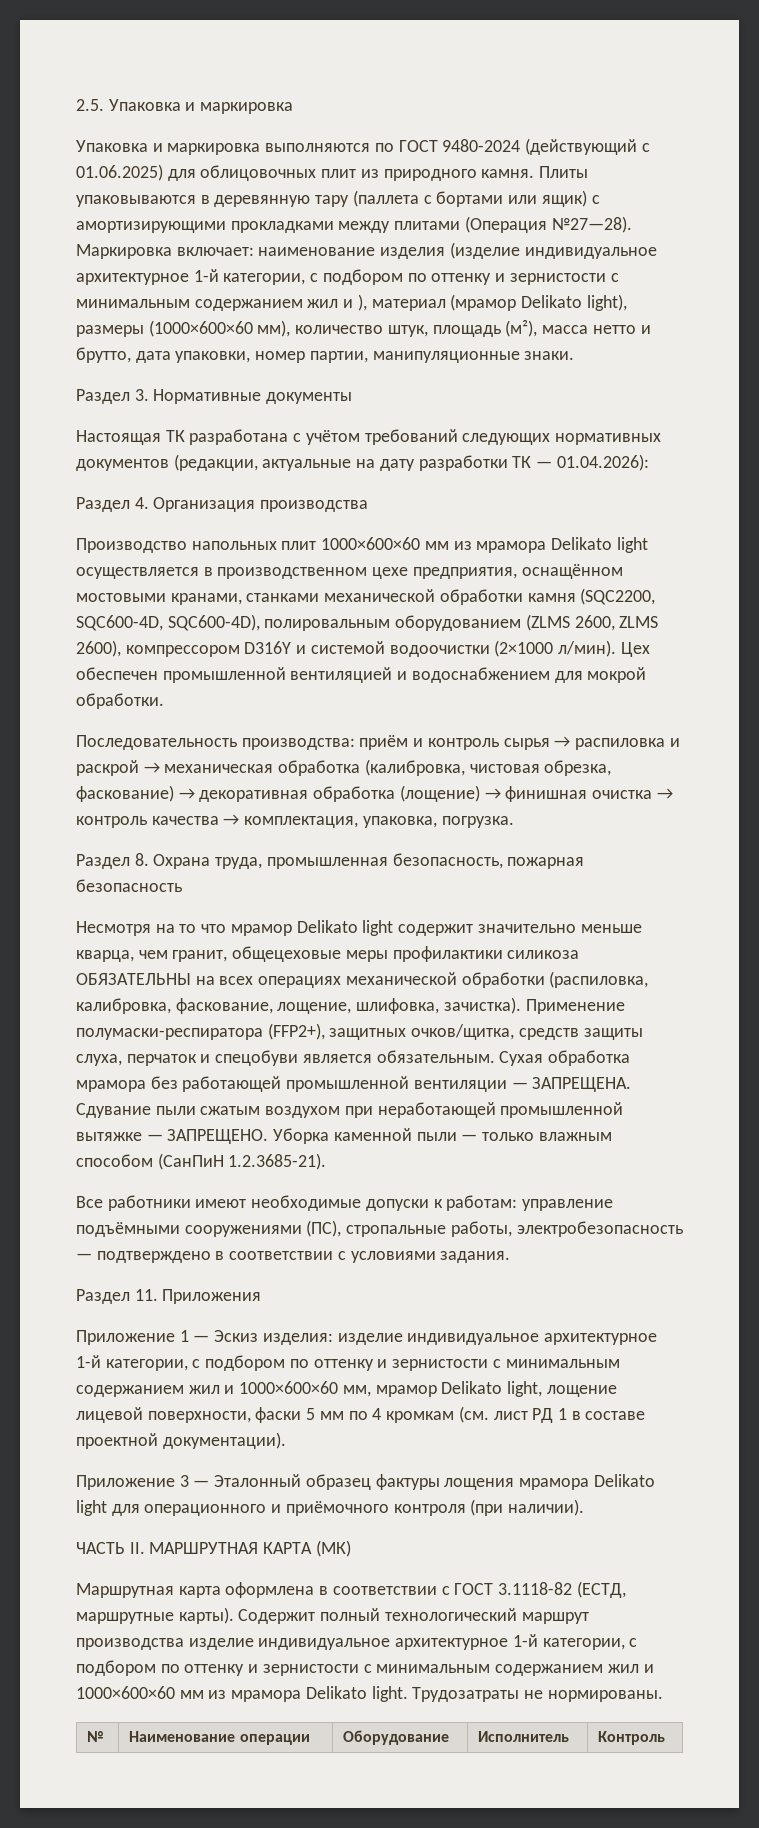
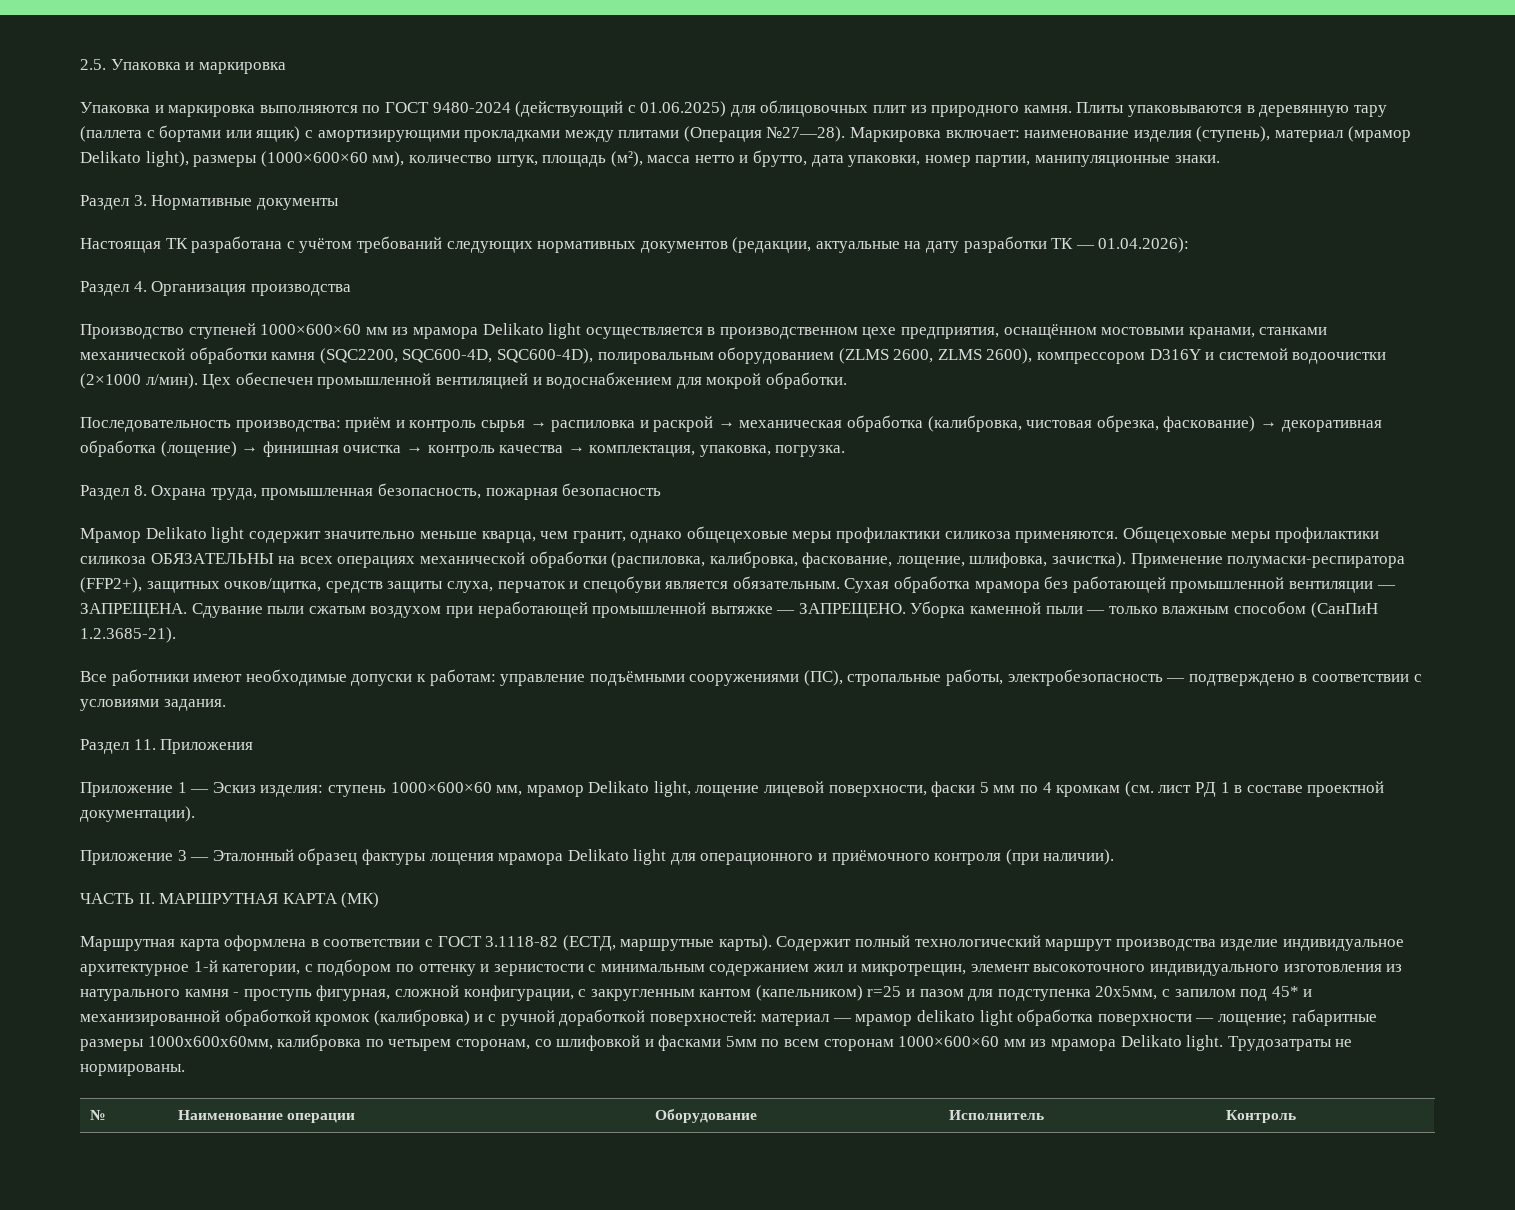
- Маркировка включает: наименование изделия (изделие индивидуальное архитектурное 1-й категории, с подбором по оттенку и зернистости с минимальным содержанием жил и ), материал (мрамор Delikato light), размеры (1000×600×60 мм), количество штук, площадь (м²), масса нетто и брутто, дата упаковки, номер партии, манипуляционные знаки.
+ Маркировка включает: наименование изделия (ступень), материал (мрамор Delikato light), размеры (1000×600×60 мм), количество штук, площадь (м²), масса нетто и брутто, дата упаковки, номер партии, манипуляционные знаки.
- Производство напольных плит 1000×600×60 мм из мрамора Delikato light осуществляется в производственном цехе предприятия, оснащённом мостовыми кранами, станками механической обработки камня (SQC2200, SQC600-4D, SQC600-4D), полировальным оборудованием (ZLMS 2600, ZLMS 2600), компрессором D316Y и системой водоочистки (2×1000 л/мин).
+ Производство ступеней 1000×600×60 мм из мрамора Delikato light осуществляется в производственном цехе предприятия, оснащённом мостовыми кранами, станками механической обработки камня (SQC2200, SQC600-4D, SQC600-4D), полировальным оборудованием (ZLMS 2600, ZLMS 2600), компрессором D316Y и системой водоочистки (2×1000 л/мин).
- Несмотря на то что мрамор Delikato light содержит значительно меньше кварца, чем гранит, общецеховые меры профилактики силикоза ОБЯЗАТЕЛЬНЫ на всех операциях механической обработки (распиловка, калибровка, фаскование, лощение, шлифовка, зачистка).
+ Мрамор Delikato light содержит значительно меньше кварца, чем гранит, однако общецеховые меры профилактики силикоза применяются. Общецеховые меры профилактики силикоза ОБЯЗАТЕЛЬНЫ на всех операциях механической обработки (распиловка, калибровка, фаскование, лощение, шлифовка, зачистка).
- Приложение 1 — Эскиз изделия: изделие индивидуальное архитектурное 1-й категории, с подбором по оттенку и зернистости с минимальным содержанием жил и 1000×600×60 мм, мрамор Delikato light, лощение лицевой поверхности, фаски 5 мм по 4 кромкам (см. лист РД 1 в составе проектной документации).
+ Приложение 1 — Эскиз изделия: ступень 1000×600×60 мм, мрамор Delikato light, лощение лицевой поверхности, фаски 5 мм по 4 кромкам (см. лист РД 1 в составе проектной документации).
- Содержит полный технологический маршрут производства изделие индивидуальное архитектурное 1-й категории, с подбором по оттенку и зернистости с минимальным содержанием жил и 1000×600×60 мм из мрамора Delikato light.
+ Содержит полный технологический маршрут производства изделие индивидуальное архитектурное 1-й категории, с подбором по оттенку и зернистости с минимальным содержанием жил и микротрещин, элемент высокоточного индивидуального изготовления из натурального камня - проступь фигурная, сложной конфигурации, с закругленным кантом (капельником) r=25 и пазом для подступенка 20х5мм, с запилом под 45* и механизированной обработкой кромок (калибровка) и с ручной доработкой поверхностей: материал — мрамор delikato light обработка поверхности — лощение; габаритные размеры 1000х600х60мм, калибровка по четырем сторонам, со шлифовкой и фасками 5мм по всем сторонам 1000×600×60 мм из мрамора Delikato light.

